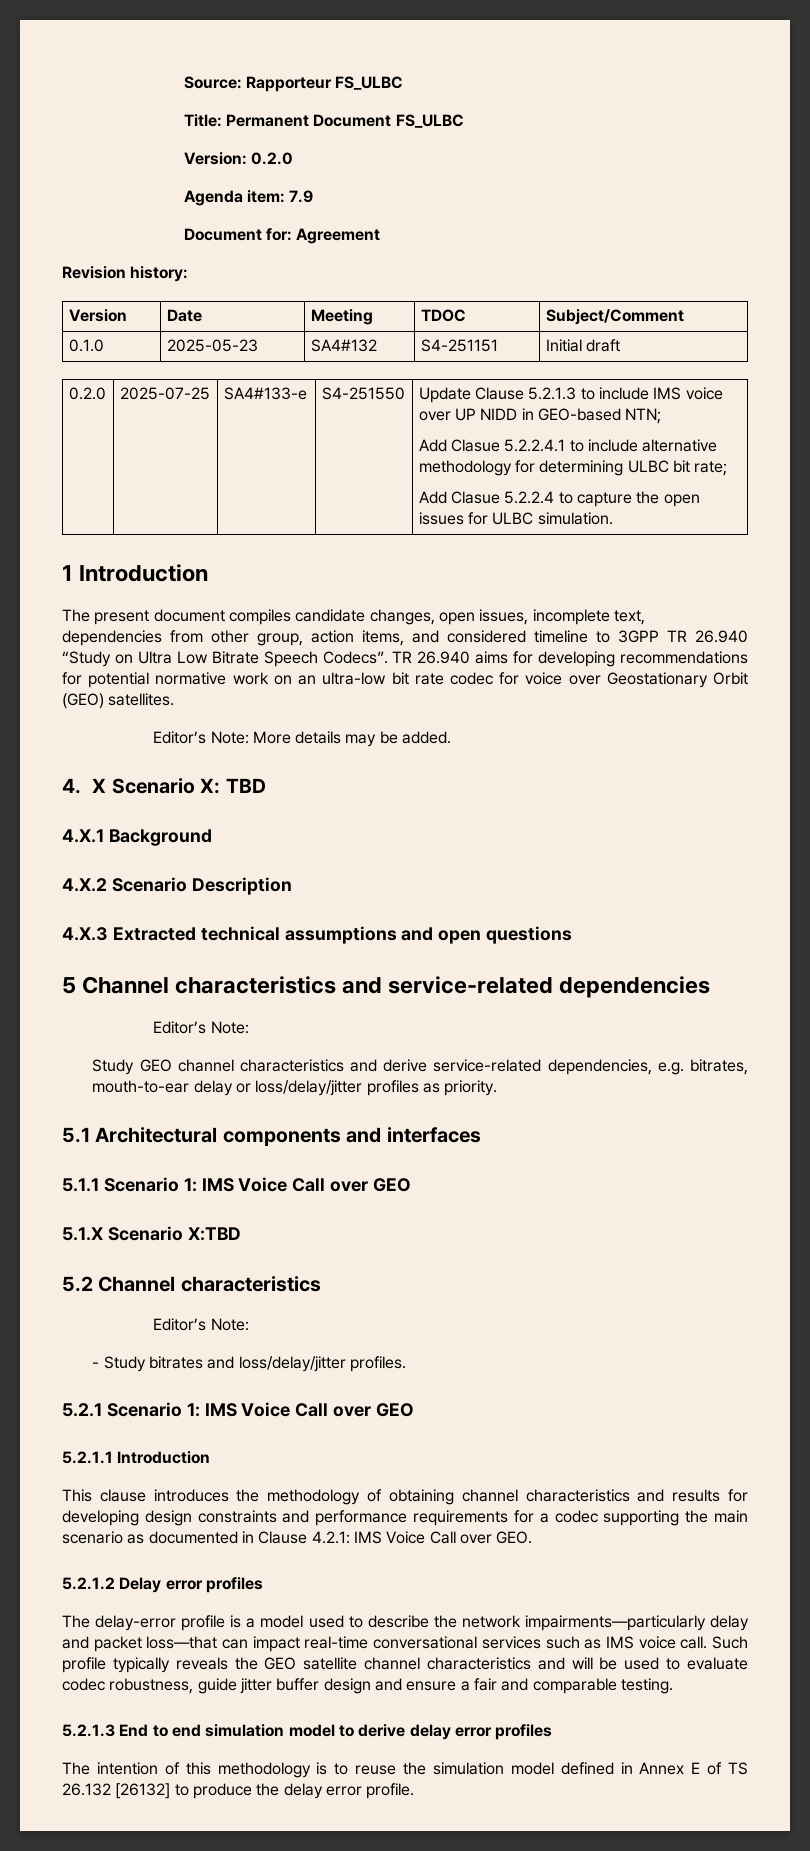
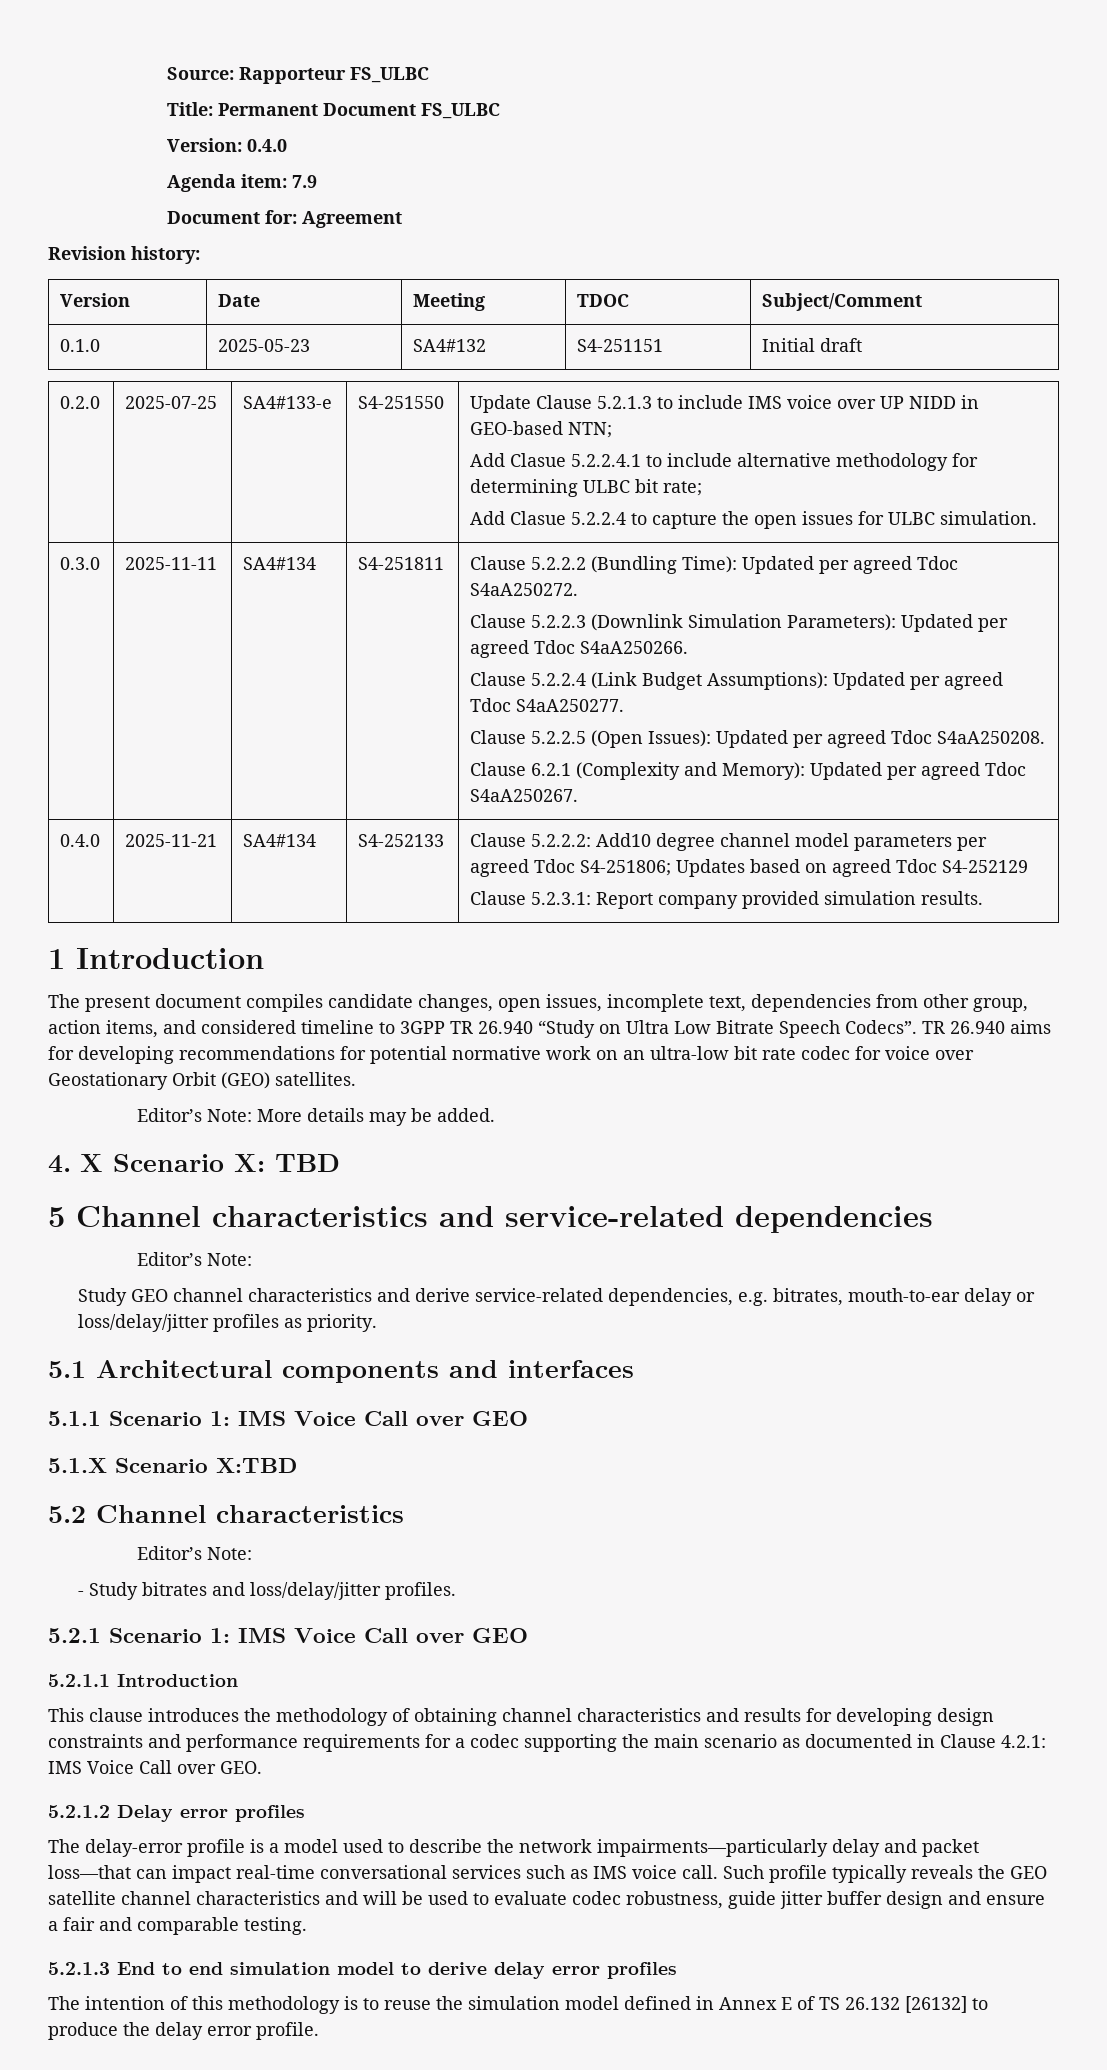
- Version: 0.2.0
+ Version: 0.4.0
+ 0.3.0 | 2025-11-11 | SA4#134 | S4-251811 | Clause 5.2.2.2 (Bundling Time): Updated per agreed Tdoc S4aA250272.
+ Clause 5.2.2.3 (Downlink Simulation Parameters): Updated per agreed Tdoc S4aA250266.
+ Clause 5.2.2.4 (Link Budget Assumptions): Updated per agreed Tdoc S4aA250277.
+ Clause 5.2.2.5 (Open Issues): Updated per agreed Tdoc S4aA250208.
+ Clause 6.2.1 (Complexity and Memory): Updated per agreed Tdoc S4aA250267.
+ 0.4.0 | 2025-11-21 | SA4#134 | S4-252133 | Clause 5.2.2.2: Add10 degree channel model parameters per agreed Tdoc S4-251806; Updates based on agreed Tdoc S4-252129
+ Clause 5.2.3.1: Report company provided simulation results.
- 4.X.1 Background
- 4.X.2 Scenario Description
- 4.X.3 Extracted technical assumptions and open questions

